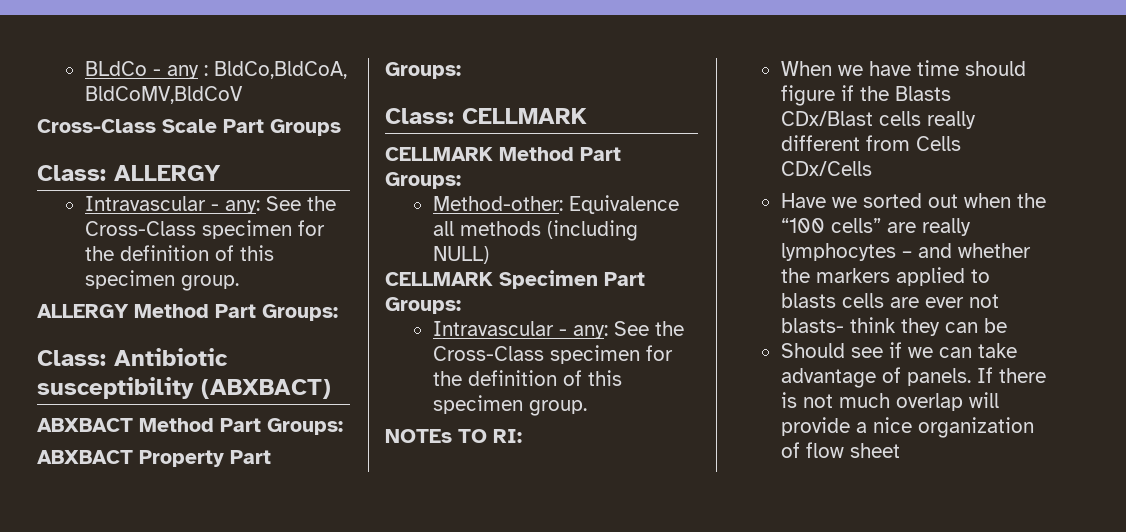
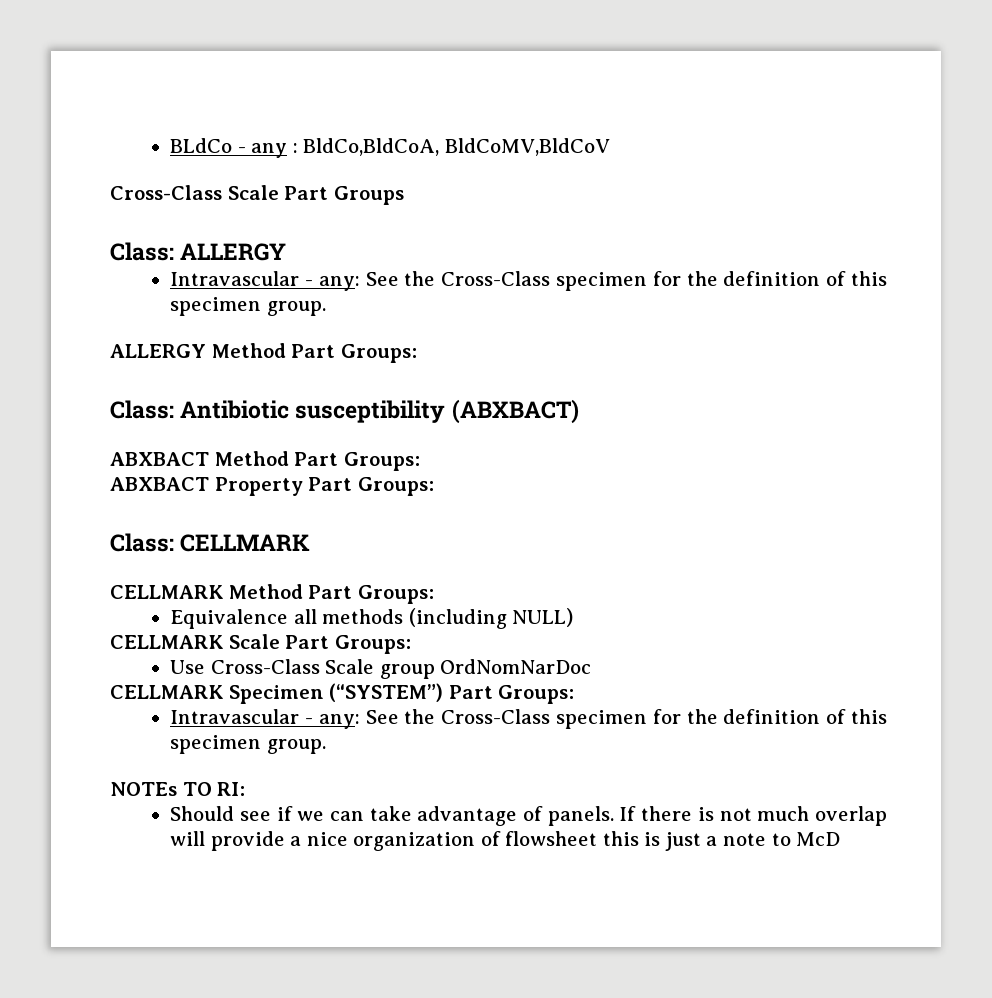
- Method-other: Equivalence all methods (including NULL)
+ Equivalence all methods (including NULL)
+ CELLMARK Scale Part Groups:
+ Use Cross-Class Scale group OrdNomNarDoc
- CELLMARK Specimen Part Groups:
+ CELLMARK Specimen (“SYSTEM”) Part Groups:
- When we have time should figure if the Blasts CDx/Blast cells really different from Cells CDx/Cells
- Have we sorted out when the “100 cells” are really lymphocytes – and whether the markers applied to blasts cells are ever not blasts- think they can be
- If there is not much overlap will provide a nice organization of flow sheet
+ If there is not much overlap will provide a nice organization of flowsheet this is just a note to McD

